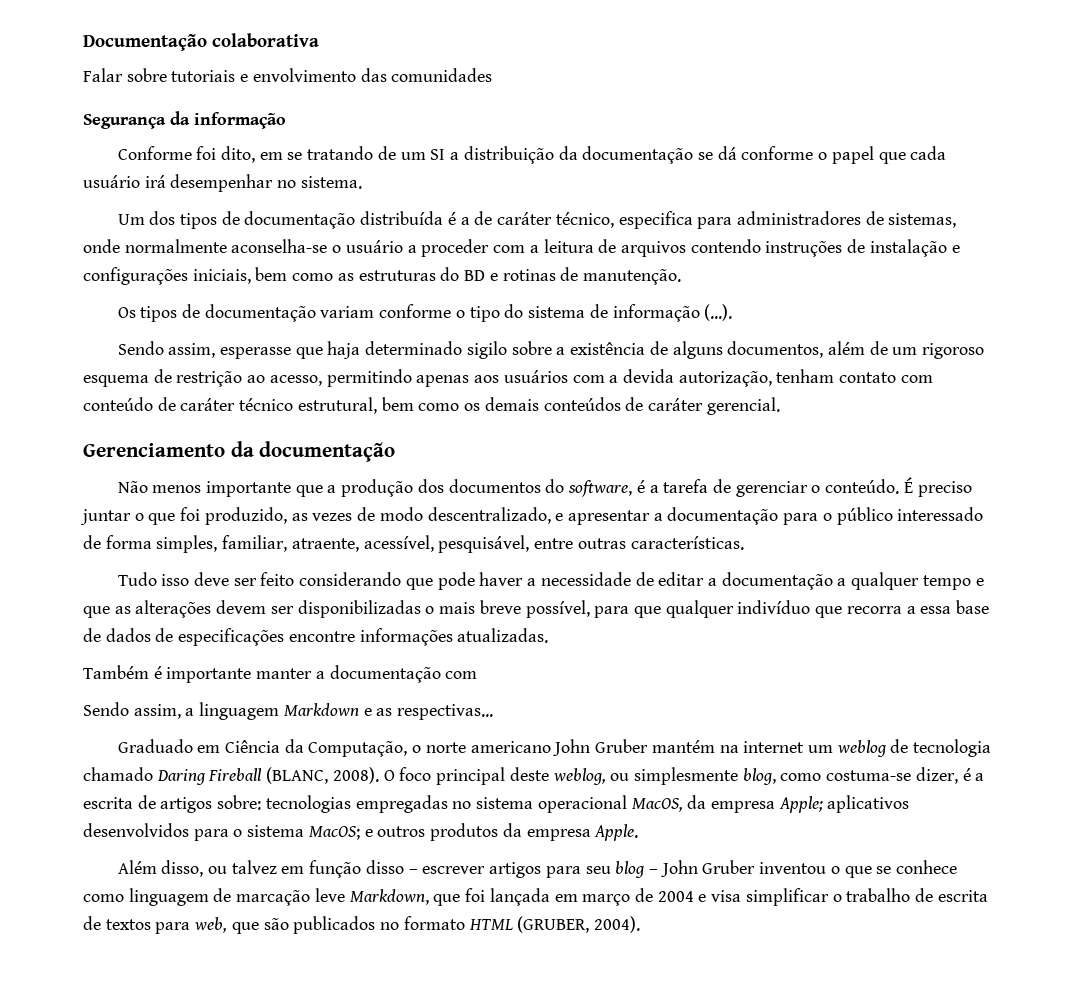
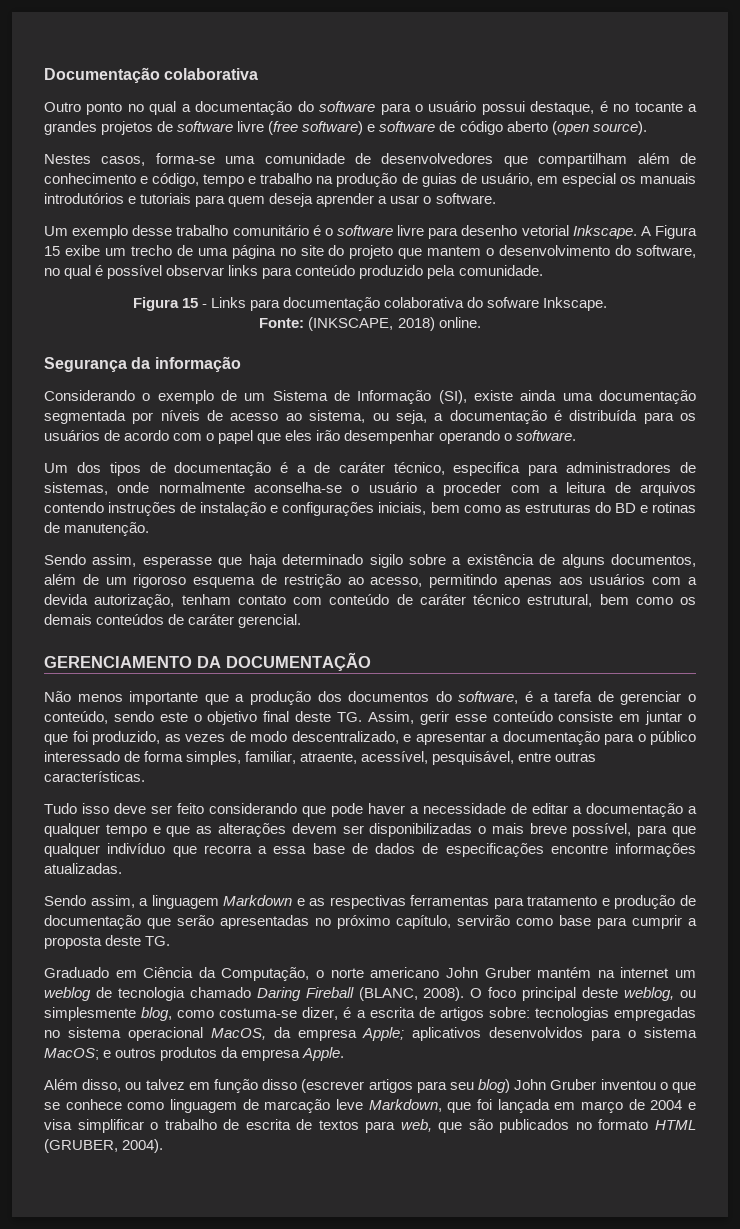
- Falar sobre tutoriais e envolvimento das comunidades
+ Outro ponto no qual a documentação do software para o usuário possui destaque, é no tocante a grandes projetos de software livre (free software) e software de código aberto (open source).
+ Nestes casos, forma-se uma comunidade de desenvolvedores que compartilham além de conhecimento e código, tempo e trabalho na produção de guias de usuário, em especial os manuais introdutórios e tutoriais para quem deseja aprender a usar o software.
+ Um exemplo desse trabalho comunitário é o software livre para desenho vetorial Inkscape. A Figura 15 exibe um trecho de uma página no site do projeto que mantem o desenvolvimento do software, no qual é possível observar links para conteúdo produzido pela comunidade.
+ Figura 15 - Links para documentação colaborativa do sofware Inkscape.
+ Fonte: (INKSCAPE, 2018) online.
  Segurança da informação
- Conforme foi dito, em se tratando de um SI a distribuição da documentação se dá conforme o papel que cada usuário irá desempenhar no sistema.
+ Considerando o exemplo de um Sistema de Informação (SI), existe ainda uma documentação segmentada por níveis de acesso ao sistema, ou seja, a documentação é distribuída para os usuários de acordo com o papel que eles irão desempenhar operando o software.
- Um dos tipos de documentação distribuída é a de caráter técnico, especifica para administradores de sistemas, onde normalmente aconselha-se o usuário a proceder com a leitura de arquivos contendo instruções de instalação e configurações iniciais, bem como as estruturas do BD e rotinas de manutenção.
+ Um dos tipos de documentação é a de caráter técnico, especifica para administradores de sistemas, onde normalmente aconselha-se o usuário a proceder com a leitura de arquivos contendo instruções de instalação e configurações iniciais, bem como as estruturas do BD e rotinas de manutenção.
- Os tipos de documentação variam conforme o tipo do sistema de informação (...).
- Gerenciamento da documentação
+ GERENCIAMENTO DA DOCUMENTAÇÃO
- Não menos importante que a produção dos documentos do software, é a tarefa de gerenciar o conteúdo. É preciso juntar o que foi produzido, as vezes de modo descentralizado, e apresentar a documentação para o público interessado de forma simples, familiar, atraente, acessível, pesquisável, entre outras características.
+ Não menos importante que a produção dos documentos do software, é a tarefa de gerenciar o conteúdo, sendo este o objetivo final deste TG. Assim, gerir esse conteúdo consiste em juntar o que foi produzido, as vezes de modo descentralizado, e apresentar a documentação para o público interessado de forma simples, familiar, atraente, acessível, pesquisável, entre outras características.
- Também é importante manter a documentação com
- Sendo assim, a linguagem Markdown e as respectivas...
+ Sendo assim, a linguagem Markdown e as respectivas ferramentas para tratamento e produção de documentação que serão apresentadas no próximo capítulo, servirão como base para cumprir a proposta deste TG.
- Além disso, ou talvez em função disso – escrever artigos para seu blog – John Gruber inventou o que se conhece como linguagem de marcação leve Markdown, que foi lançada em março de 2004 e visa simplificar o trabalho de escrita de textos para web, que são publicados no formato HTML (GRUBER, 2004).
+ Além disso, ou talvez em função disso (escrever artigos para seu blog) John Gruber inventou o que se conhece como linguagem de marcação leve Markdown, que foi lançada em março de 2004 e visa simplificar o trabalho de escrita de textos para web, que são publicados no formato HTML (GRUBER, 2004).

